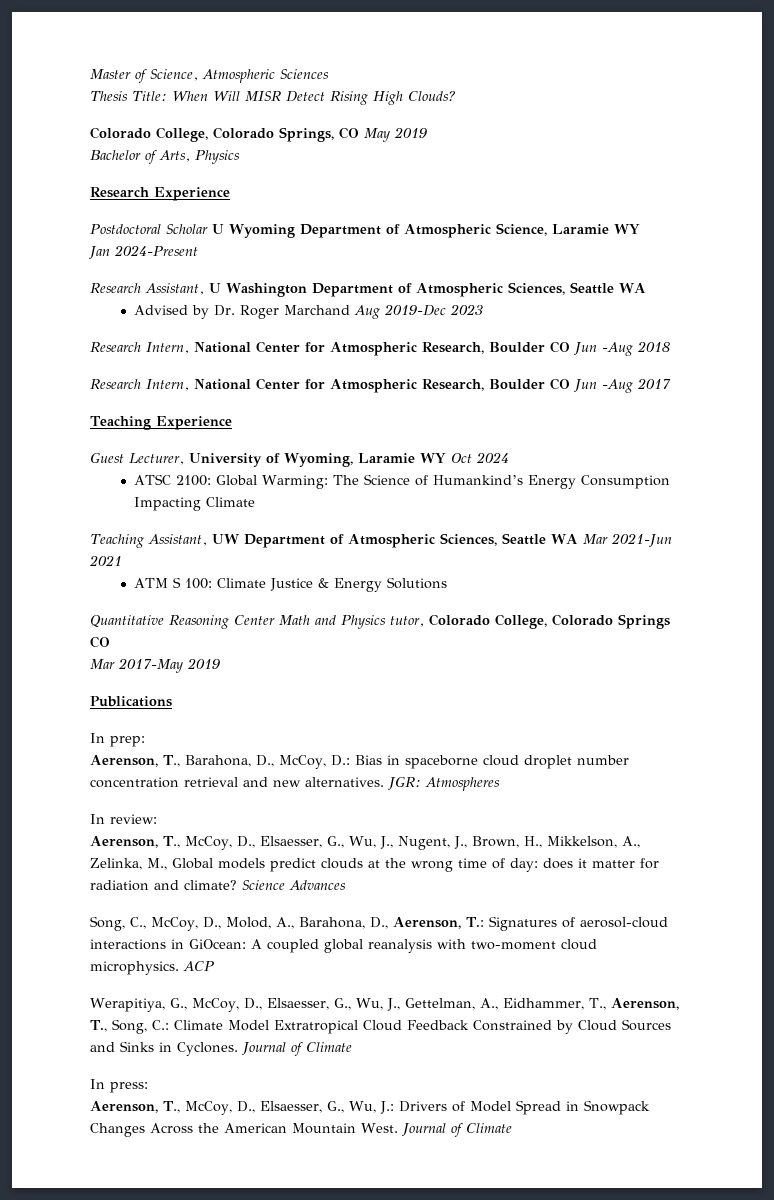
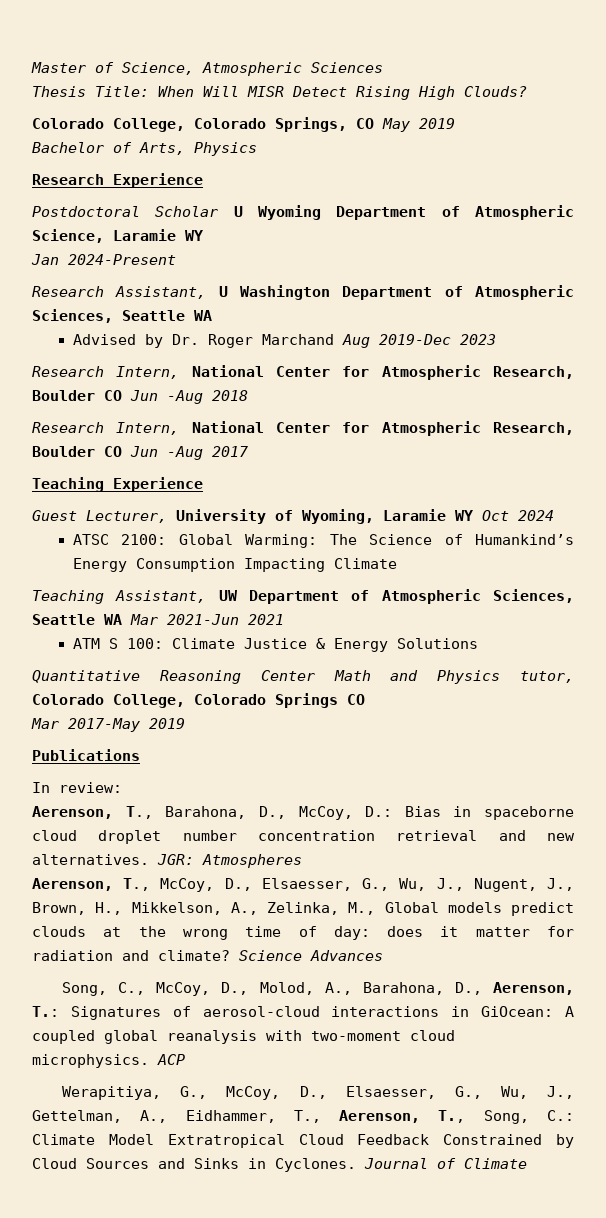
- In prep:
+ In review:
- In review:
- In press:
- Aerenson, T., McCoy, D., Elsaesser, G., Wu, J.: Drivers of Model Spread in Snowpack Changes Across the American Mountain West. Journal of Climate

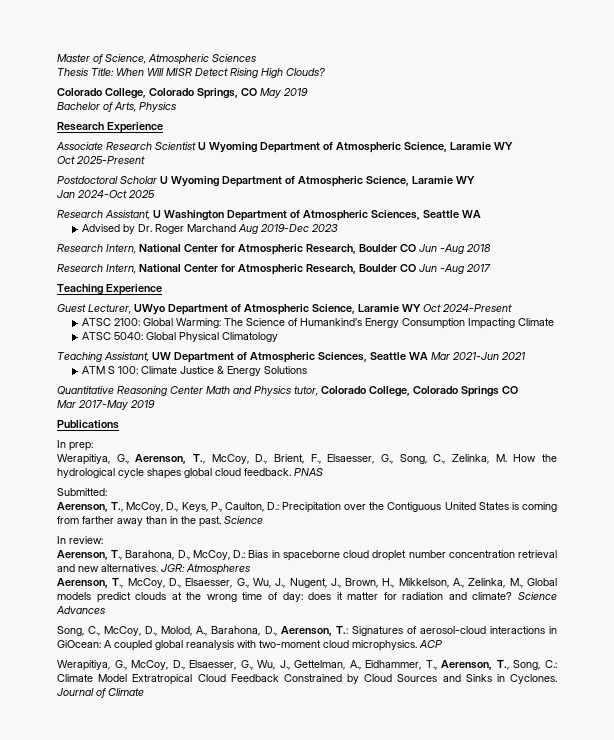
+ Associate Research Scientist U Wyoming Department of Atmospheric Science, Laramie WY
+ Oct 2025-Present
- Jan 2024-Present
+ Jan 2024-Oct 2025
- Guest Lecturer, University of Wyoming, Laramie WY Oct 2024
+ Guest Lecturer, UWyo Department of Atmospheric Science, Laramie WY Oct 2024-Present
+ ATSC 5040: Global Physical Climatology
+ In prep:
+ Werapitiya, G., Aerenson, T., McCoy, D., Brient, F., Elsaesser, G., Song, C., Zelinka, M. How the hydrological cycle shapes global cloud feedback. PNAS
+ Submitted:
+ Aerenson, T., McCoy, D., Keys, P., Caulton, D.: Precipitation over the Contiguous United States is coming from farther away than in the past. Science

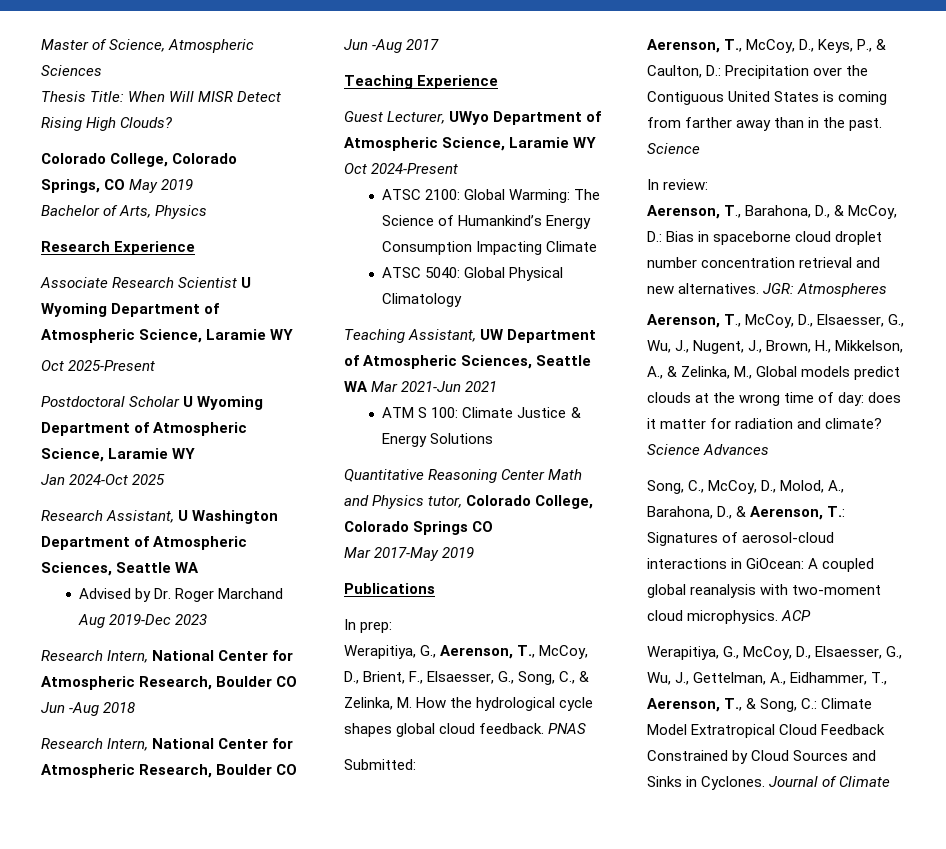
- Werapitiya, G., Aerenson, T., McCoy, D., Brient, F., Elsaesser, G., Song, C., Zelinka, M. How the hydrological cycle shapes global cloud feedback.
+ Werapitiya, G., Aerenson, T., McCoy, D., Brient, F., Elsaesser, G., Song, C., & Zelinka, M. How the hydrological cycle shapes global cloud feedback.
- Aerenson, T., McCoy, D., Keys, P., Caulton, D.: Precipitation over the Contiguous United States is coming from farther away than in the past.
+ Aerenson, T., McCoy, D., Keys, P., & Caulton, D.: Precipitation over the Contiguous United States is coming from farther away than in the past.
- Aerenson, T., Barahona, D., McCoy, D.: Bias in spaceborne cloud droplet number concentration retrieval and new alternatives.
+ Aerenson, T., Barahona, D., & McCoy, D.: Bias in spaceborne cloud droplet number concentration retrieval and new alternatives.
- Aerenson, T., McCoy, D., Elsaesser, G., Wu, J., Nugent, J., Brown, H., Mikkelson, A., Zelinka, M., Global models predict clouds at the wrong time of day: does it matter for radiation and climate?
+ Aerenson, T., McCoy, D., Elsaesser, G., Wu, J., Nugent, J., Brown, H., Mikkelson, A., & Zelinka, M., Global models predict clouds at the wrong time of day: does it matter for radiation and climate?
- Song, C., McCoy, D., Molod, A., Barahona, D., Aerenson, T.: Signatures of aerosol-cloud interactions in GiOcean: A coupled global reanalysis with two-moment cloud microphysics.
+ Song, C., McCoy, D., Molod, A., Barahona, D., & Aerenson, T.: Signatures of aerosol-cloud interactions in GiOcean: A coupled global reanalysis with two-moment cloud microphysics.
- Werapitiya, G., McCoy, D., Elsaesser, G., Wu, J., Gettelman, A., Eidhammer, T., Aerenson, T., Song, C.: Climate Model Extratropical Cloud Feedback Constrained by Cloud Sources and Sinks in Cyclones.
+ Werapitiya, G., McCoy, D., Elsaesser, G., Wu, J., Gettelman, A., Eidhammer, T., Aerenson, T., & Song, C.: Climate Model Extratropical Cloud Feedback Constrained by Cloud Sources and Sinks in Cyclones.

